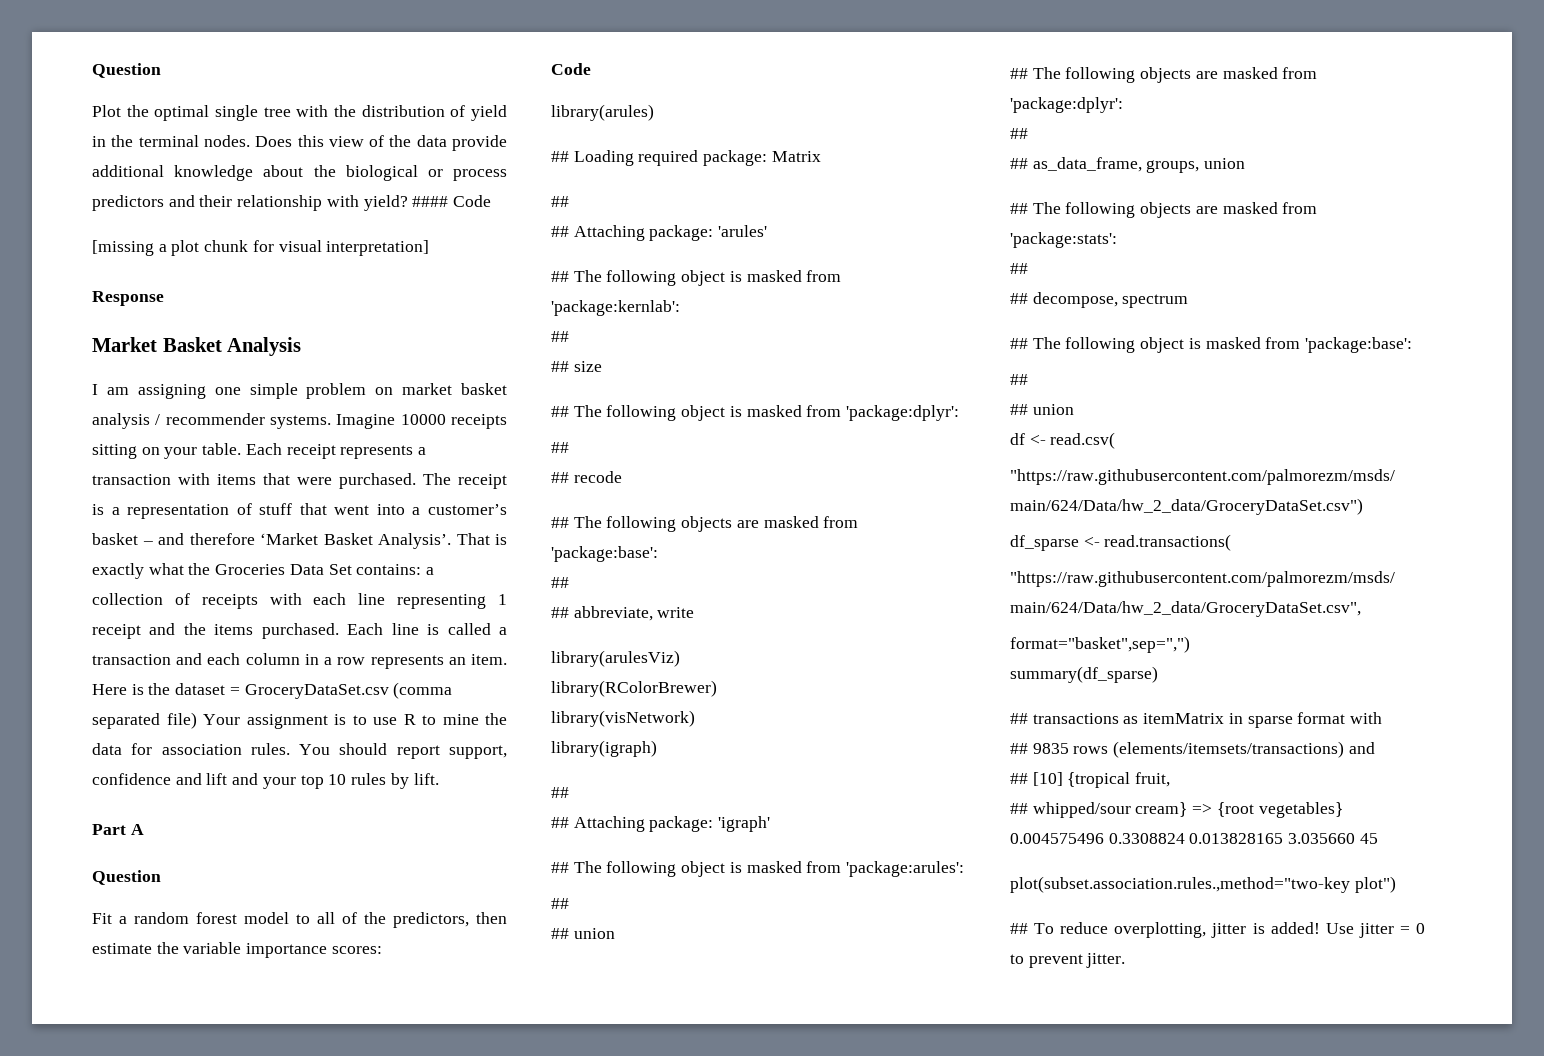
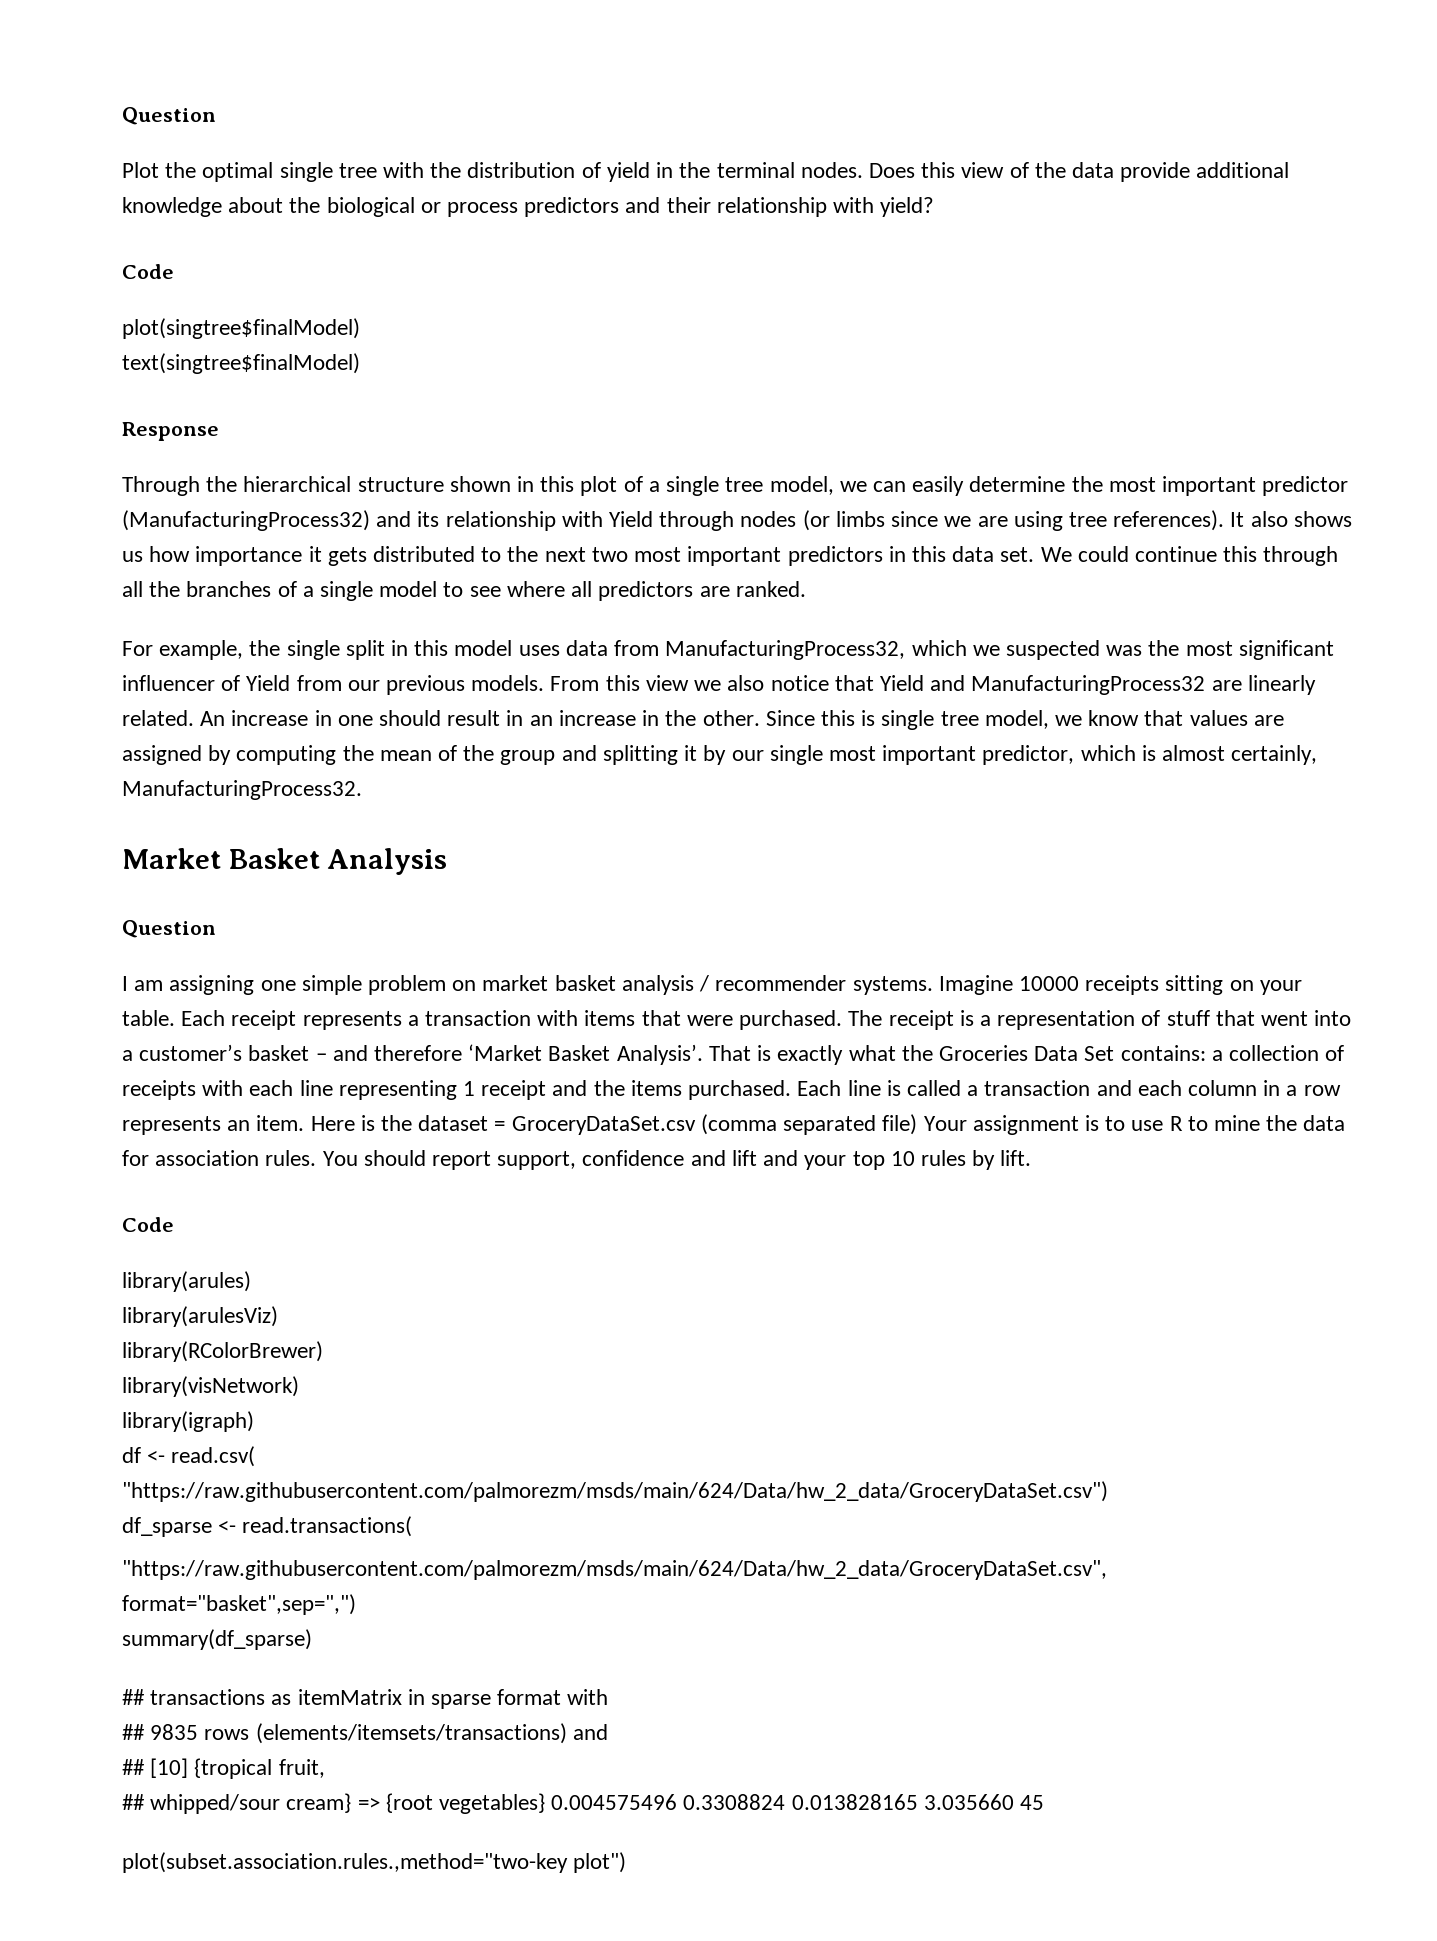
- Does this view of the data provide additional knowledge about the biological or process predictors and their relationship with yield? #### Code
- [missing a plot chunk for visual interpretation]
+ Does this view of the data provide additional knowledge about the biological or process predictors and their relationship with yield?
+ Code
+ plot(singtree$finalModel)
+ text(singtree$finalModel)
  Response
+ Through the hierarchical structure shown in this plot of a single tree model, we can easily determine the most important predictor (ManufacturingProcess32) and its relationship with Yield through nodes (or limbs since we are using tree references). It also shows us how importance it gets distributed to the next two most important predictors in this data set. We could continue this through all the branches of a single model to see where all predictors are ranked.
+ For example, the single split in this model uses data from ManufacturingProcess32, which we suspected was the most significant influencer of Yield from our previous models. From this view we also notice that Yield and ManufacturingProcess32 are linearly related. An increase in one should result in an increase in the other. Since this is single tree model, we know that values are assigned by computing the mean of the group and splitting it by our single most important predictor, which is almost certainly, ManufacturingProcess32.
  Market Basket Analysis
+ Question
  You should report support, confidence and lift and your top 10 rules by lift.
- Part A
- Question
- Fit a random forest model to all of the predictors, then estimate the variable importance scores:
  Code
  library(arules)
- ## Loading required package: Matrix
- ##
- ## Attaching package: 'arules'
- ## The following object is masked from 'package:kernlab':
- ##
- ## size
- ## The following object is masked from 'package:dplyr':
- ##
- ## recode
- ## The following objects are masked from 'package:base':
- ##
- ## abbreviate, write
  library(arulesViz)
  library(RColorBrewer)
  library(visNetwork)
  library(igraph)
- ##
- ## Attaching package: 'igraph'
- ## The following object is masked from 'package:arules':
- ##
- ## union
- ## The following objects are masked from 'package:dplyr':
- ##
- ## as_data_frame, groups, union
- ## The following objects are masked from 'package:stats':
- ##
- ## decompose, spectrum
- ## The following object is masked from 'package:base':
- ##
- ## union
- ## To reduce overplotting, jitter is added! Use jitter = 0 to prevent jitter.

